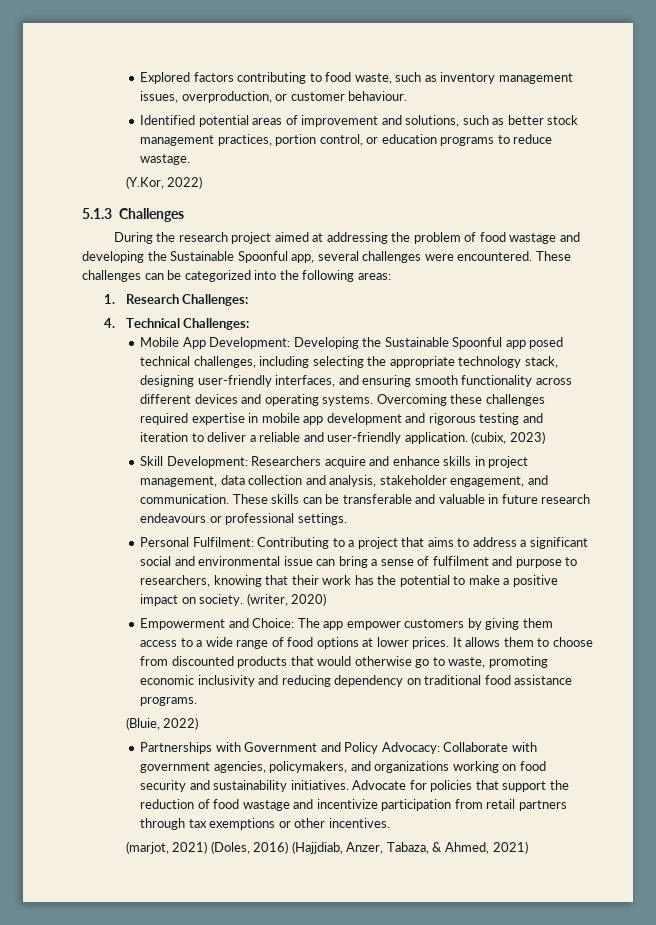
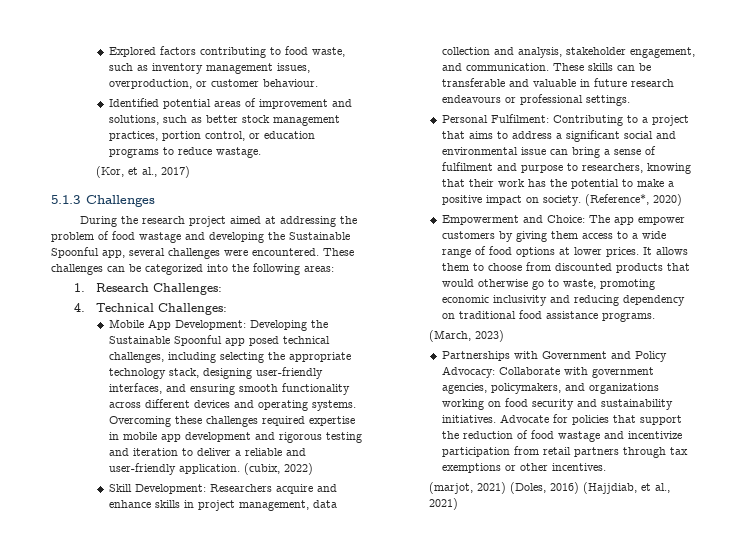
- (Y.Kor, 2022)
+ (Kor, et al., 2017)
- (cubix, 2023)
+ (cubix, 2022)
- (writer, 2020)
+ (Reference*, 2020)
- (Bluie, 2022)
+ (March, 2023)
- (marjot, 2021) (Doles, 2016) (Hajjdiab, Anzer, Tabaza, & Ahmed, 2021)
+ (marjot, 2021) (Doles, 2016) (Hajjdiab, et al., 2021)

